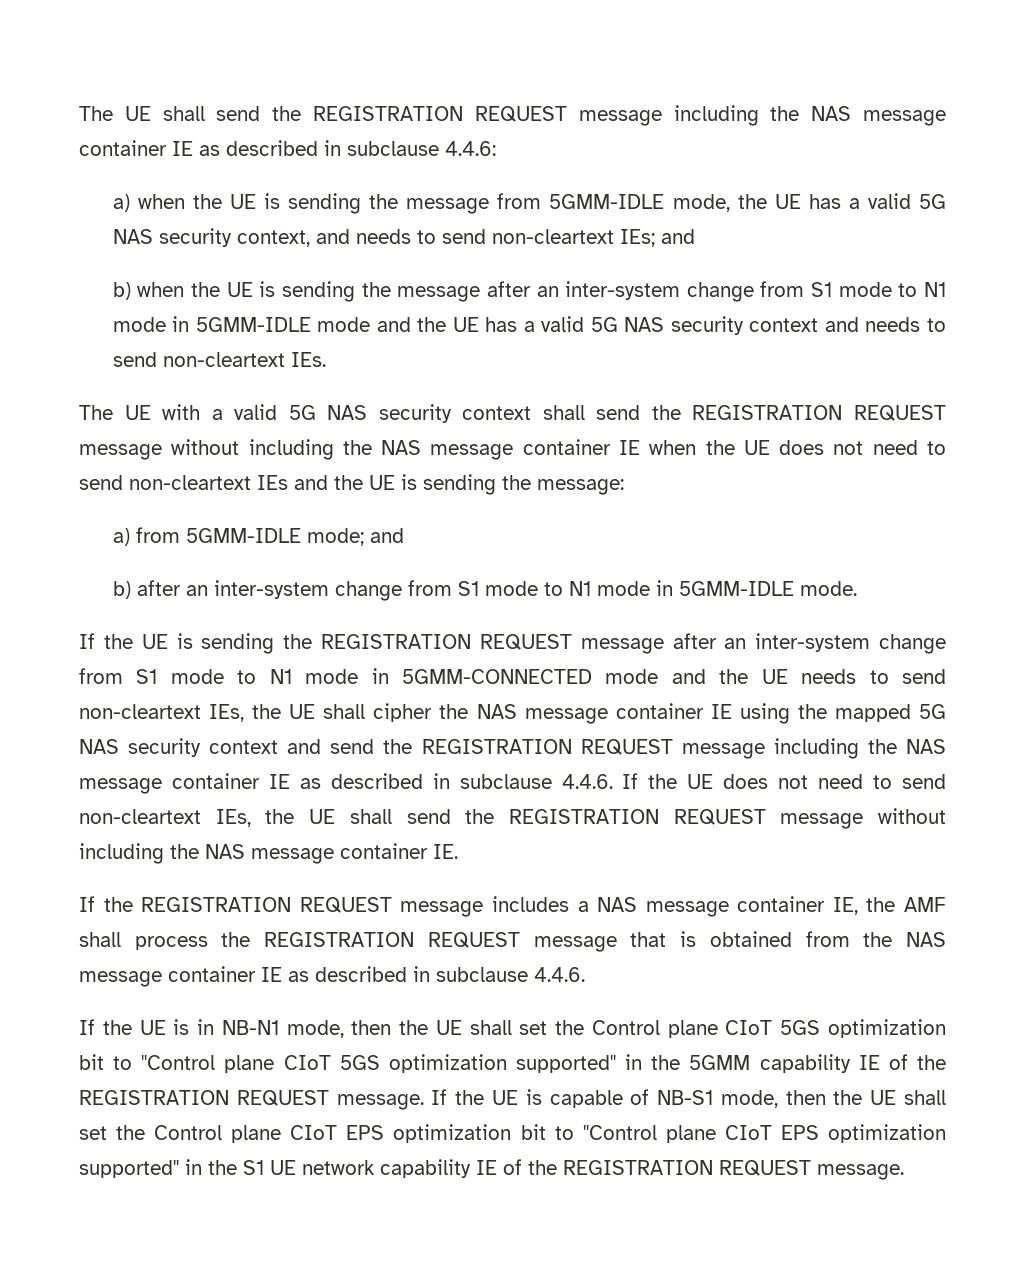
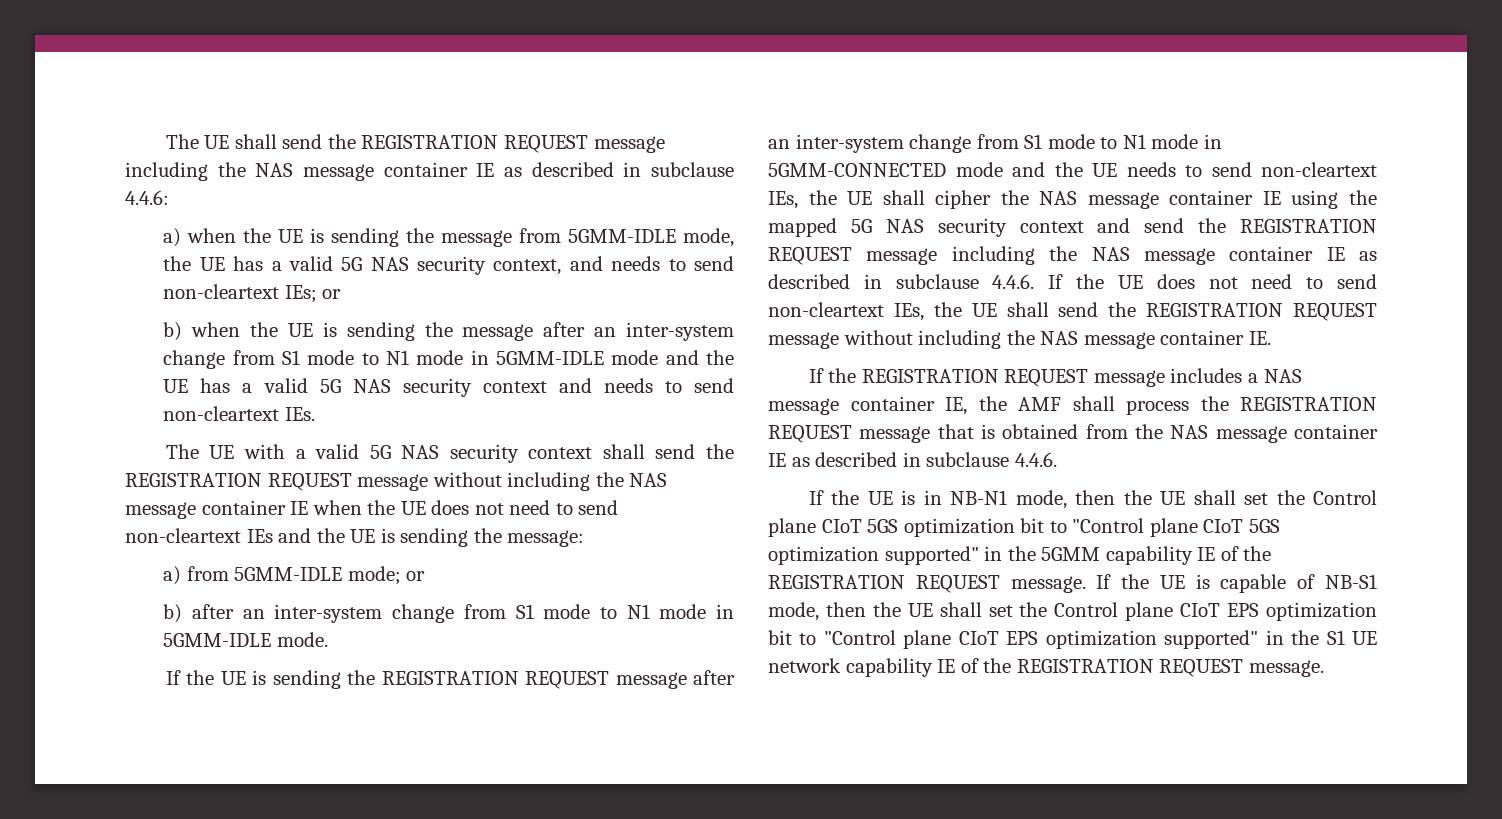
- a) when the UE is sending the message from 5GMM-IDLE mode, the UE has a valid 5G NAS security context, and needs to send non-cleartext IEs; and
+ a) when the UE is sending the message from 5GMM-IDLE mode, the UE has a valid 5G NAS security context, and needs to send non-cleartext IEs; or
- a) from 5GMM-IDLE mode; and
+ a) from 5GMM-IDLE mode; or

